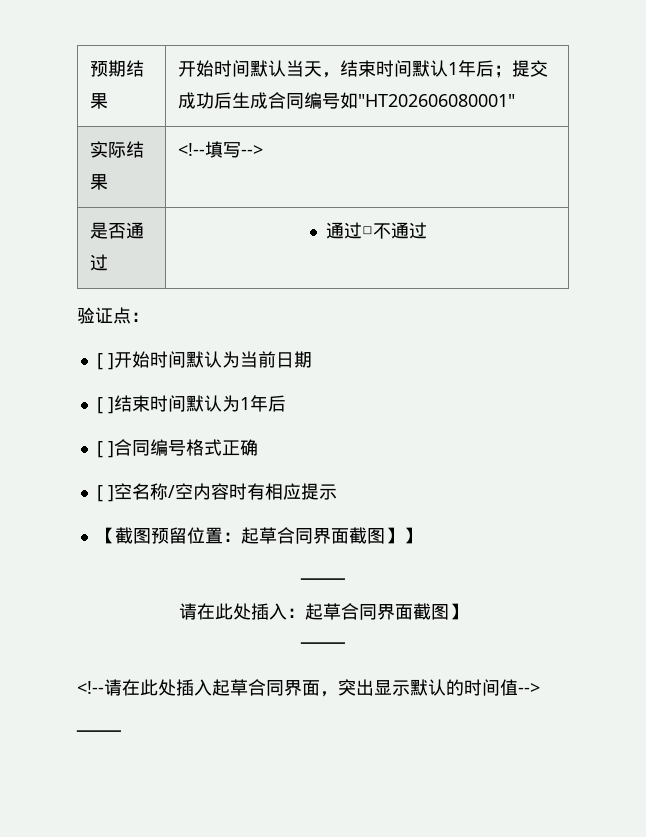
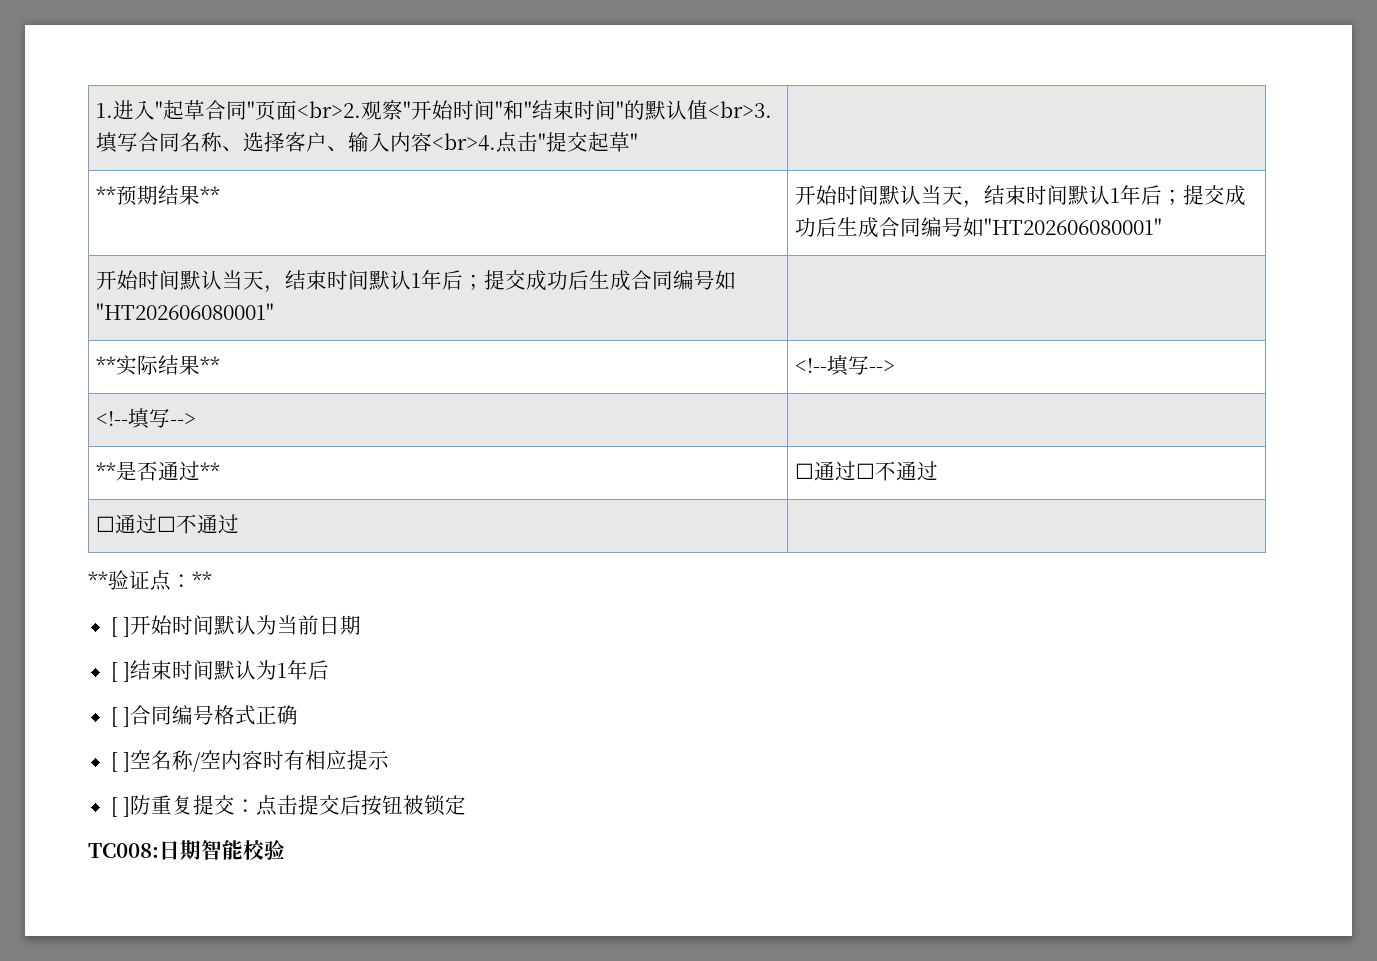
- 预期结果 | 开始时间默认当天，结束时间默认1年后；提交成功后生成合同编号如"HT202606080001"
+ 1.进入"起草合同"页面<br>2.观察"开始时间"和"结束时间"的默认值<br>3.填写合同名称、选择客户、输入内容<br>4.点击"提交起草" |
+ **预期结果** | 开始时间默认当天，结束时间默认1年后；提交成功后生成合同编号如"HT202606080001"
- 实际结果 | <!--填写-->
+ 开始时间默认当天，结束时间默认1年后；提交成功后生成合同编号如"HT202606080001" |
+ **实际结果** | <!--填写-->
- 是否通过 | 通过□不通过
- 验证点：
+ <!--填写--> |
+ **是否通过** | ☐通过☐不通过
+ ☐通过☐不通过 |
+ **验证点：**
- 【截图预留位置：起草合同界面截图】】
- ────
- 请在此处插入：起草合同界面截图】
- ────
- <!--请在此处插入起草合同界面，突出显示默认的时间值-->
- ────
+ [ ]防重复提交：点击提交后按钮被锁定
+ TC008:日期智能校验

